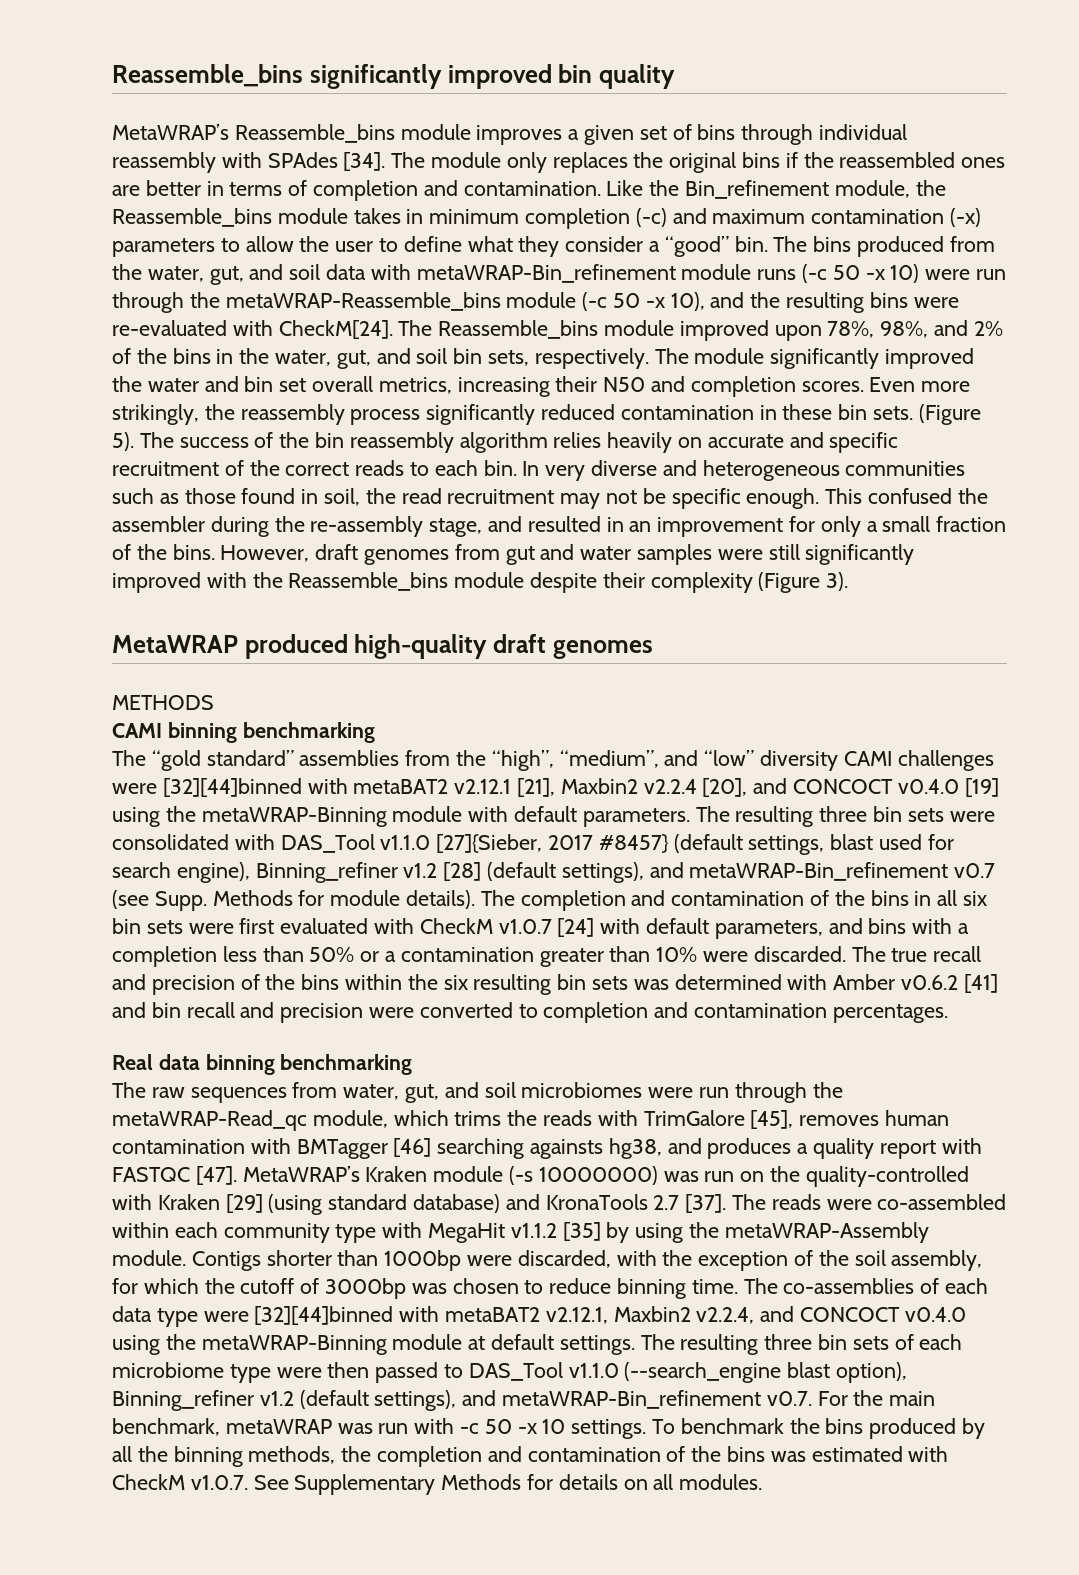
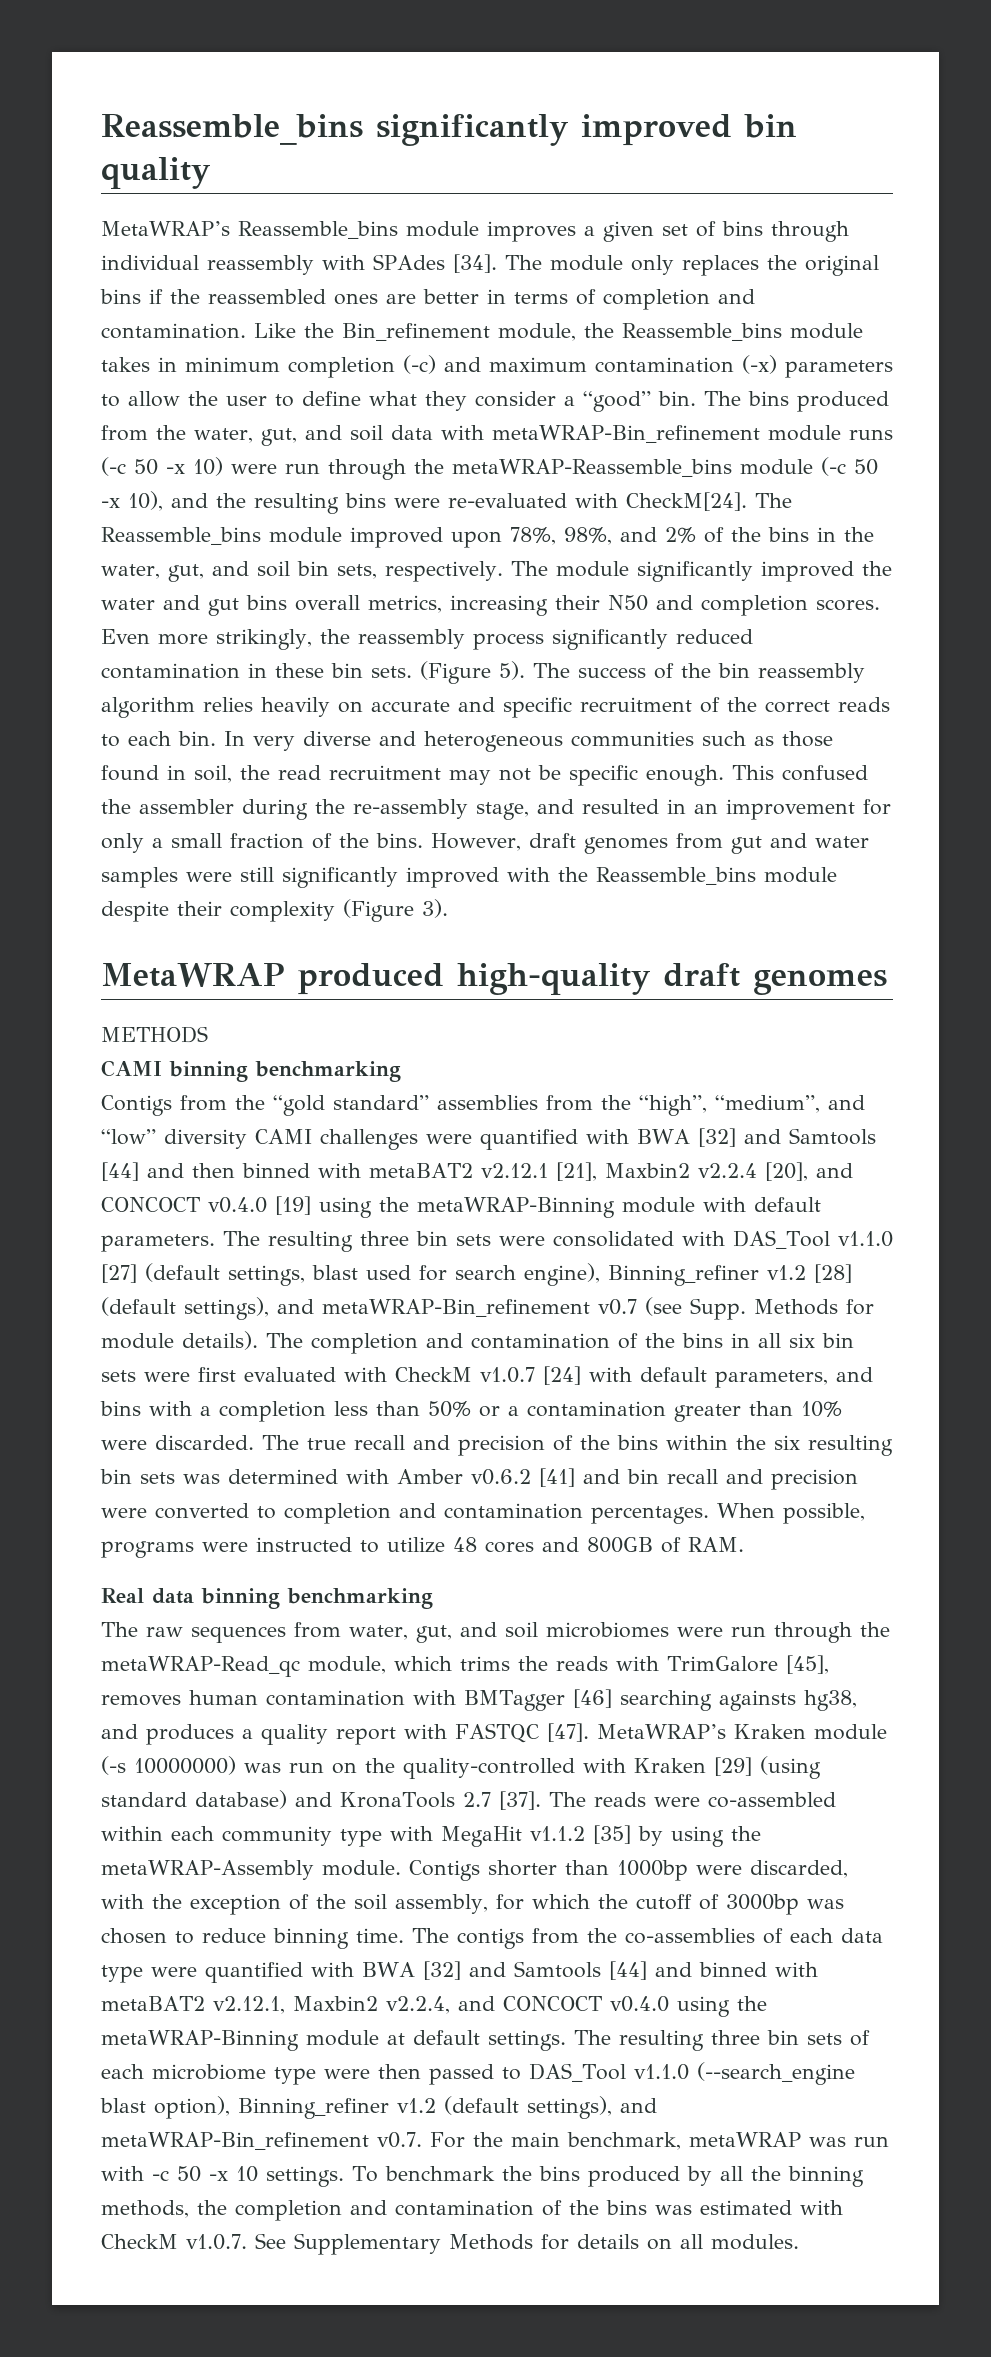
- The module significantly improved the water and bin set overall metrics, increasing their N50 and completion scores.
+ The module significantly improved the water and gut bins overall metrics, increasing their N50 and completion scores.
- The “gold standard” assemblies from the “high”, “medium”, and “low” diversity CAMI challenges were [32][44]binned with metaBAT2 v2.12.1 [21], Maxbin2 v2.2.4 [20], and CONCOCT v0.4.0 [19] using the metaWRAP-Binning module with default parameters.
+ Contigs from the “gold standard” assemblies from the “high”, “medium”, and “low” diversity CAMI challenges were quantified with BWA [32] and Samtools [44] and then binned with metaBAT2 v2.12.1 [21], Maxbin2 v2.2.4 [20], and CONCOCT v0.4.0 [19] using the metaWRAP-Binning module with default parameters.
- The resulting three bin sets were consolidated with DAS_Tool v1.1.0 [27]{Sieber, 2017 #8457} (default settings, blast used for search engine), Binning_refiner v1.2 [28] (default settings), and metaWRAP-Bin_refinement v0.7 (see Supp.
+ The resulting three bin sets were consolidated with DAS_Tool v1.1.0 [27] (default settings, blast used for search engine), Binning_refiner v1.2 [28] (default settings), and metaWRAP-Bin_refinement v0.7 (see Supp.
+ When possible, programs were instructed to utilize 48 cores and 800GB of RAM.
- The co-assemblies of each data type were [32][44]binned with metaBAT2 v2.12.1, Maxbin2 v2.2.4, and CONCOCT v0.4.0 using the metaWRAP-Binning module at default settings.
+ The contigs from the co-assemblies of each data type were quantified with BWA [32] and Samtools [44] and binned with metaBAT2 v2.12.1, Maxbin2 v2.2.4, and CONCOCT v0.4.0 using the metaWRAP-Binning module at default settings.

